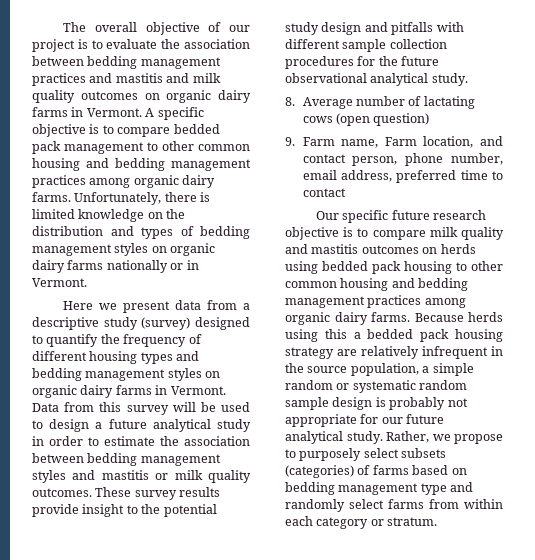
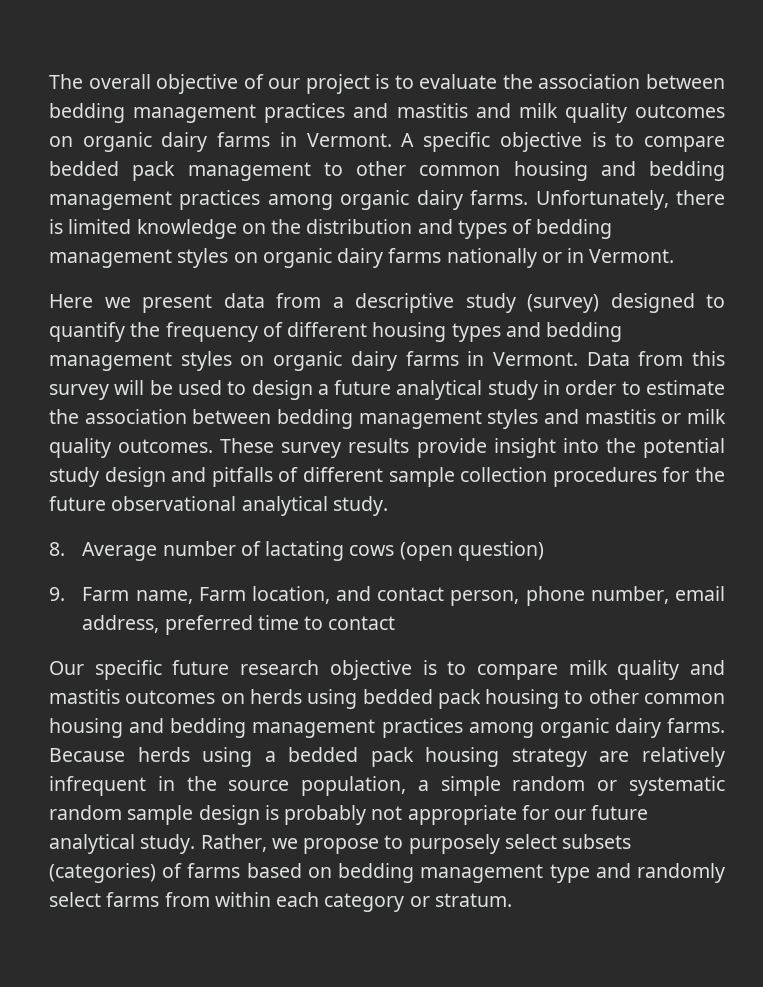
- These survey results provide insight to the potential study design and pitfalls with different sample collection procedures for the future observational analytical study.
+ These survey results provide insight into the potential study design and pitfalls of different sample collection procedures for the future observational analytical study.
- Because herds using this a bedded pack housing strategy are relatively infrequent in the source population, a simple random or systematic random sample design is probably not appropriate for our future analytical study.
+ Because herds using a bedded pack housing strategy are relatively infrequent in the source population, a simple random or systematic random sample design is probably not appropriate for our future analytical study.

